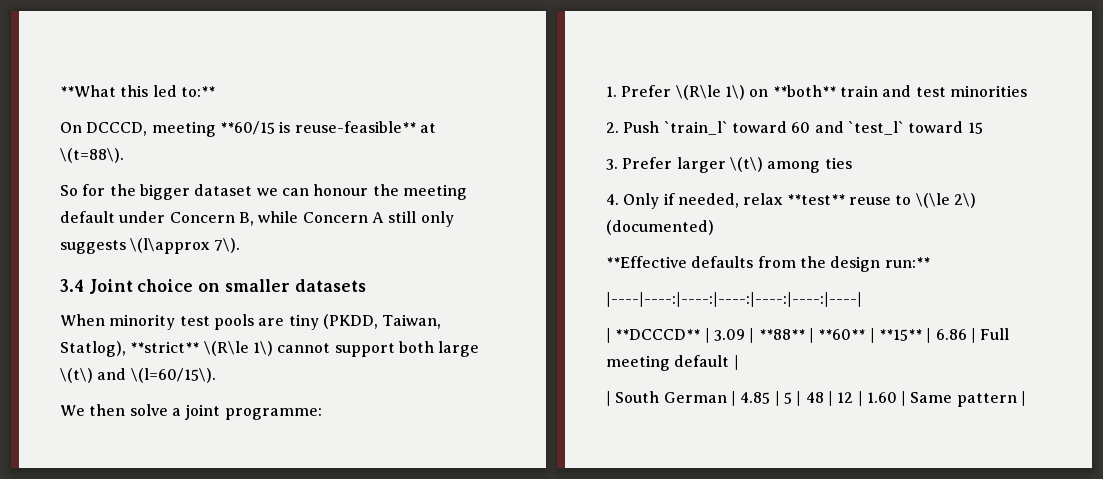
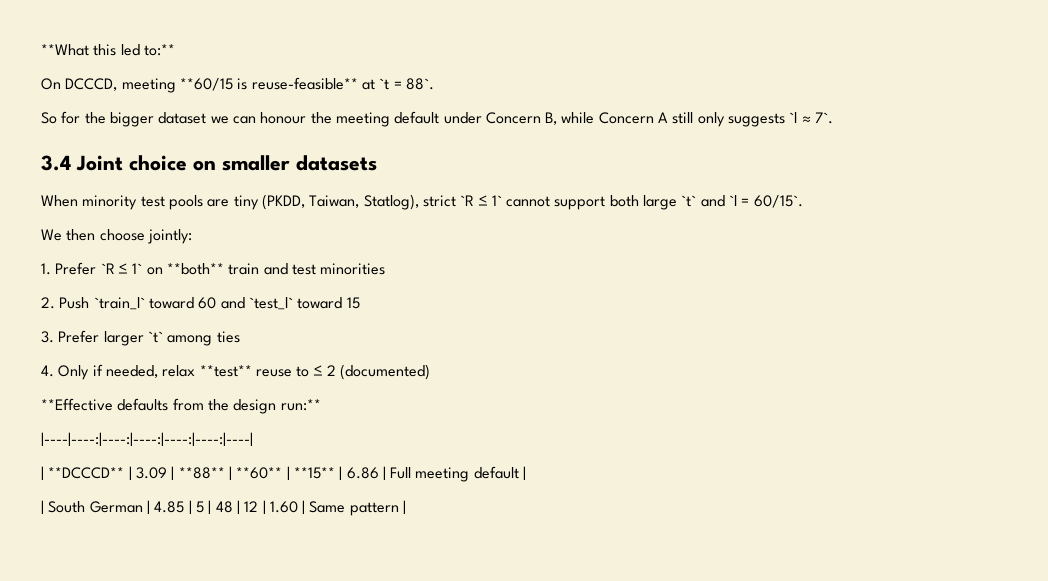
- On DCCCD, meeting **60/15 is reuse-feasible** at \(t=88\).
+ On DCCCD, meeting **60/15 is reuse-feasible** at `t = 88`.
- So for the bigger dataset we can honour the meeting default under Concern B, while Concern A still only suggests \(l\approx 7\).
+ So for the bigger dataset we can honour the meeting default under Concern B, while Concern A still only suggests `l ≈ 7`.
- When minority test pools are tiny (PKDD, Taiwan, Statlog), **strict** \(R\le 1\) cannot support both large \(t\) and \(l=60/15\).
- We then solve a joint programme:
+ When minority test pools are tiny (PKDD, Taiwan, Statlog), strict `R ≤ 1` cannot support both large `t` and `l = 60/15`.
+ We then choose jointly:
- 1. Prefer \(R\le 1\) on **both** train and test minorities
+ 1. Prefer `R ≤ 1` on **both** train and test minorities
- 3. Prefer larger \(t\) among ties
+ 3. Prefer larger `t` among ties
- 4. Only if needed, relax **test** reuse to \(\le 2\) (documented)
+ 4. Only if needed, relax **test** reuse to ≤ 2 (documented)

